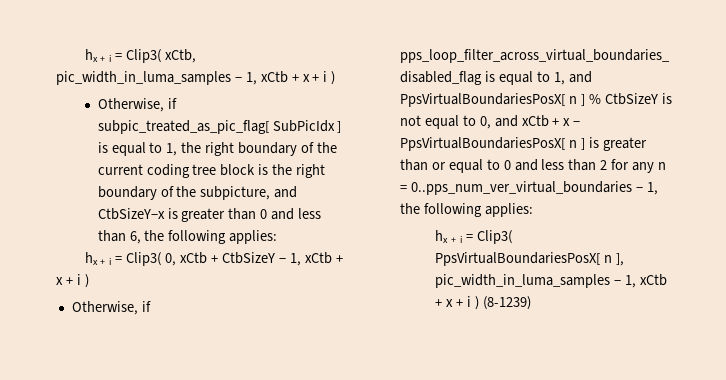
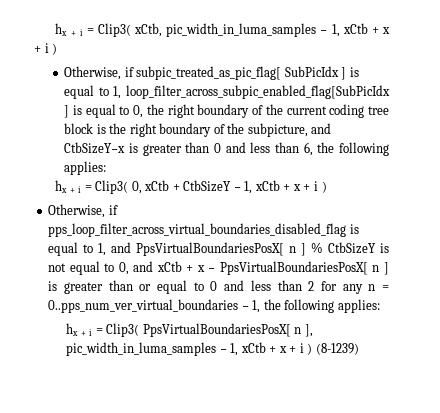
- Otherwise, if subpic_treated_as_pic_flag[ SubPicIdx ] is equal to 1, the right boundary of the current coding tree block is the right boundary of the subpicture, and CtbSizeY−x is greater than 0 and less than 6, the following applies:
+ Otherwise, if subpic_treated_as_pic_flag[ SubPicIdx ] is equal to 1, loop_filter_across_subpic_enabled_flag[SubPicIdx ] is equal to 0, the right boundary of the current coding tree block is the right boundary of the subpicture, and CtbSizeY−x is greater than 0 and less than 6, the following applies:

